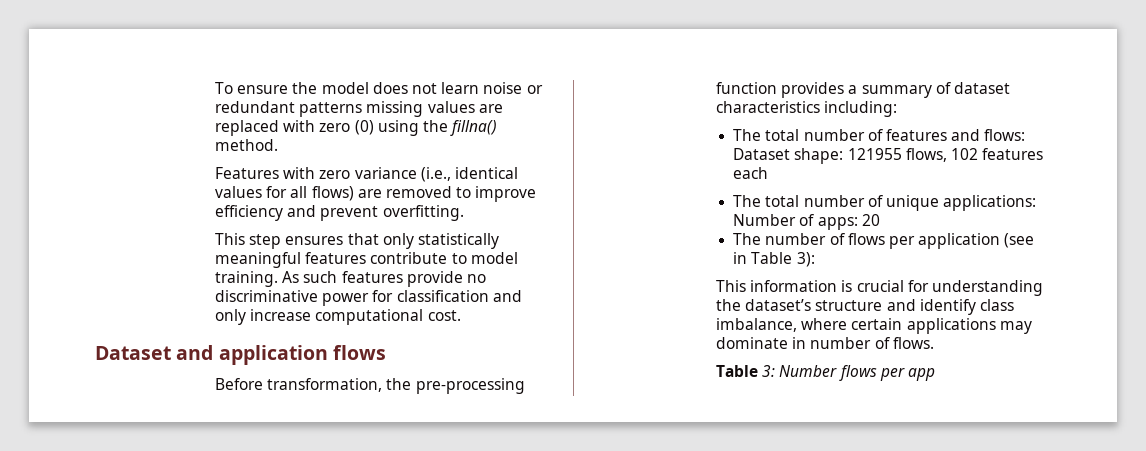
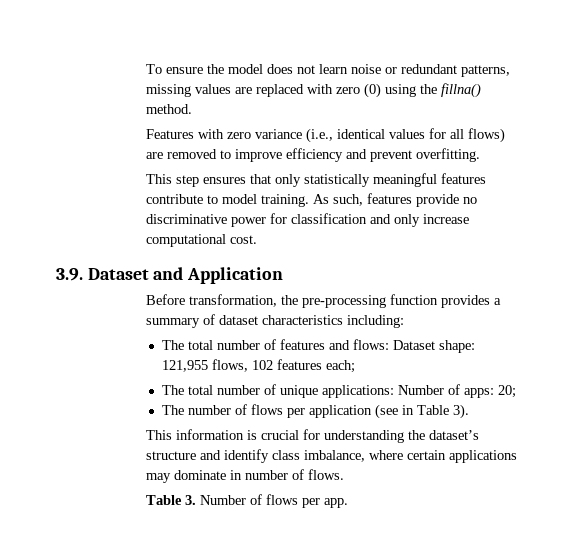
- To ensure the model does not learn noise or redundant patterns missing values are replaced with zero (0) using the fillna() method.
+ To ensure the model does not learn noise or redundant patterns, missing values are replaced with zero (0) using the fillna() method.
- As such features provide no discriminative power for classification and only increase computational cost.
+ As such, features provide no discriminative power for classification and only increase computational cost.
- Dataset and application flows
+ 3.9. Dataset and Application
- The total number of features and flows: Dataset shape: 121955 flows, 102 features each
+ The total number of features and flows: Dataset shape: 121,955 flows, 102 features each;
- The total number of unique applications: Number of apps: 20
+ The total number of unique applications: Number of apps: 20;
- The number of flows per application (see in Table 3):
+ The number of flows per application (see in Table 3).
- Table 3: Number flows per app
+ Table 3. Number of flows per app.

